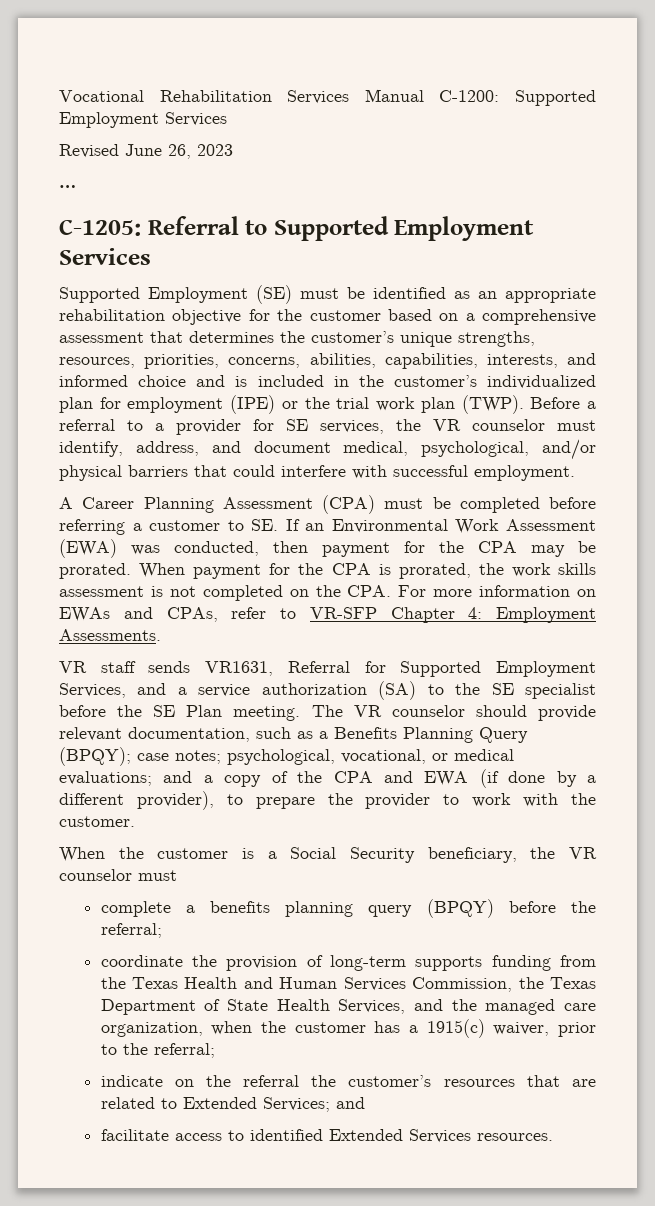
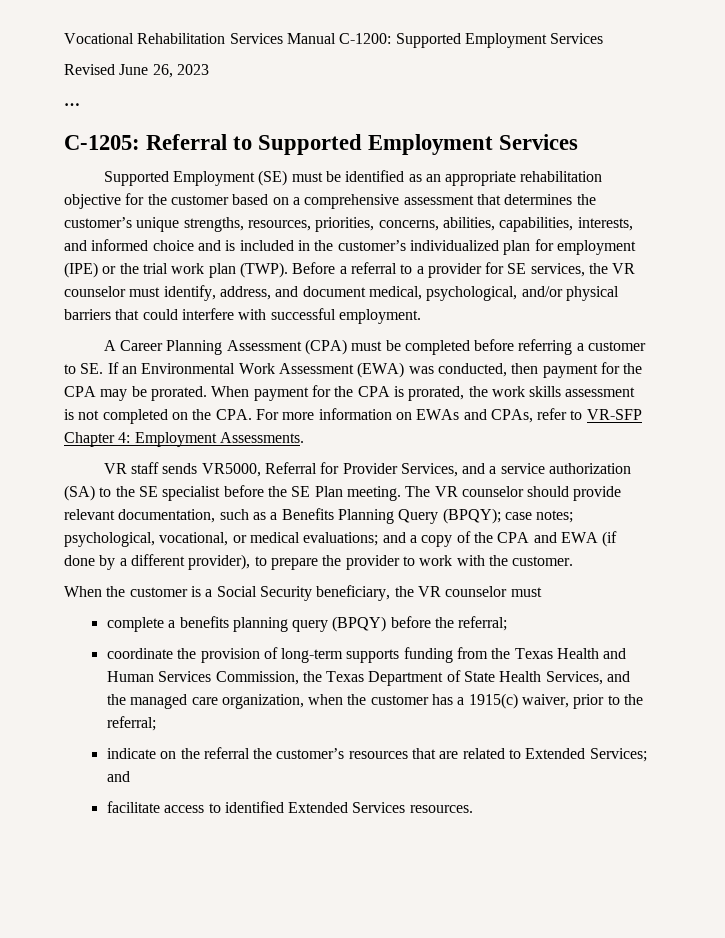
- VR staff sends VR1631, Referral for Supported Employment Services, and a service authorization (SA) to the SE specialist before the SE Plan meeting.
+ VR staff sends VR5000, Referral for Provider Services, and a service authorization (SA) to the SE specialist before the SE Plan meeting.

